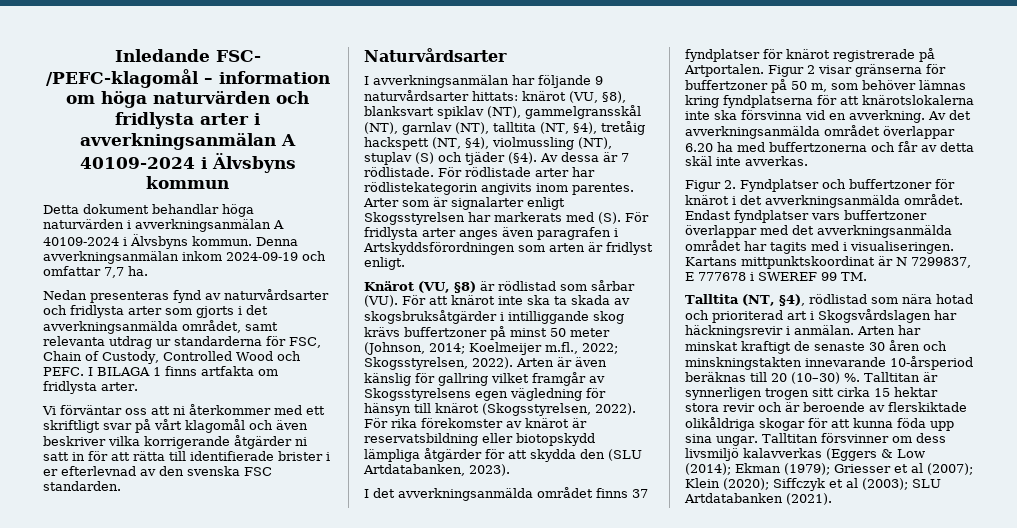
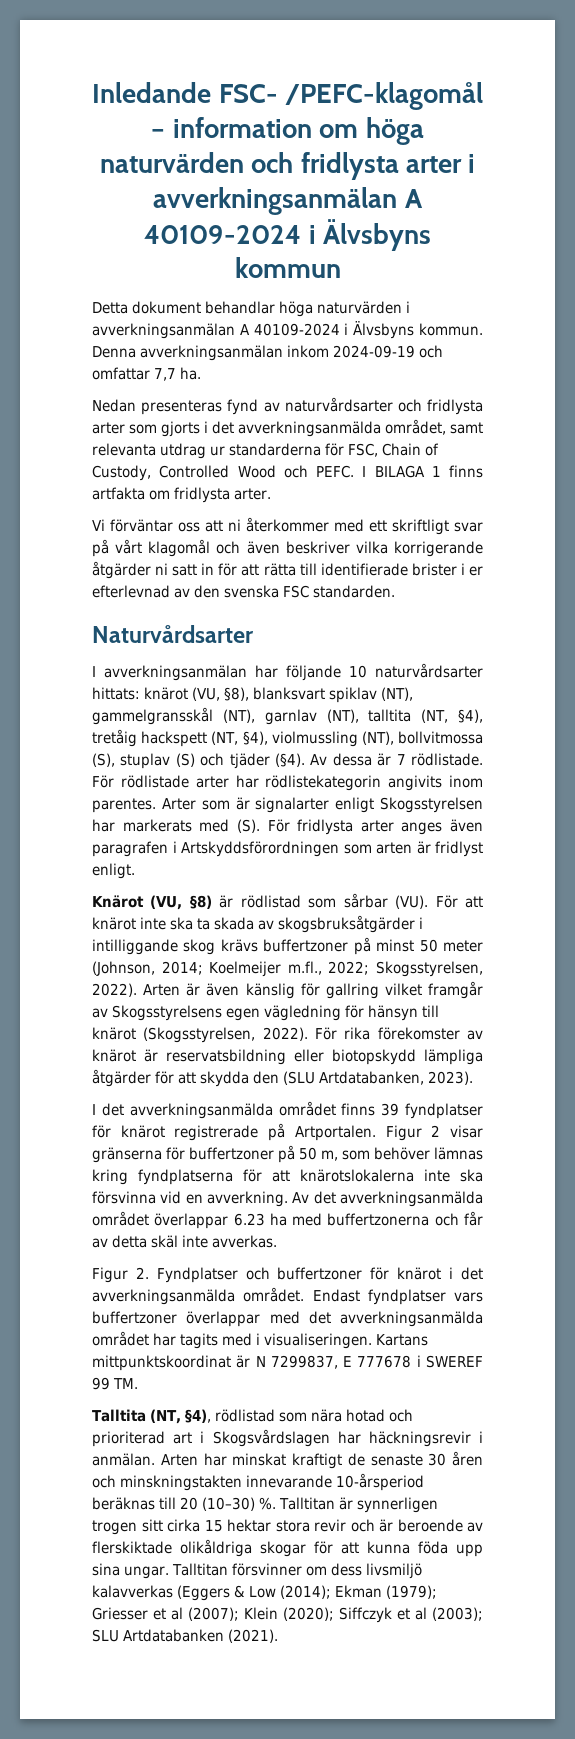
- I avverkningsanmälan har följande 9 naturvårdsarter hittats: knärot (VU, §8), blanksvart spiklav (NT), gammelgransskål (NT), garnlav (NT), talltita (NT, §4), tretåig hackspett (NT, §4), violmussling (NT), stuplav (S) och tjäder (§4).
+ I avverkningsanmälan har följande 10 naturvårdsarter hittats: knärot (VU, §8), blanksvart spiklav (NT), gammelgransskål (NT), garnlav (NT), talltita (NT, §4), tretåig hackspett (NT, §4), violmussling (NT), bollvitmossa (S), stuplav (S) och tjäder (§4).
- I det avverkningsanmälda området finns 37 fyndplatser för knärot registrerade på Artportalen.
+ I det avverkningsanmälda området finns 39 fyndplatser för knärot registrerade på Artportalen.
- Av det avverkningsanmälda området överlappar 6.20 ha med buffertzonerna och får av detta skäl inte avverkas.
+ Av det avverkningsanmälda området överlappar 6.23 ha med buffertzonerna och får av detta skäl inte avverkas.

